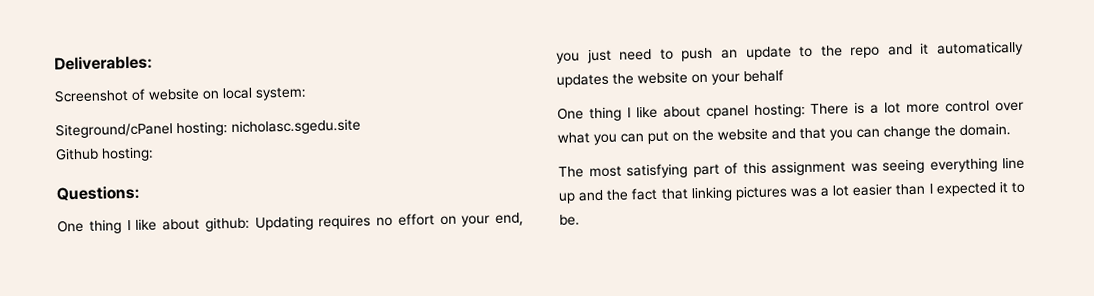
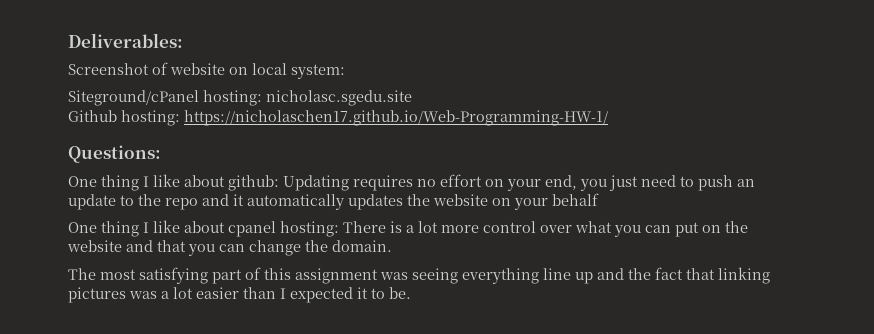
- Github hosting:
+ Github hosting: https://nicholaschen17.github.io/Web-Programming-HW-1/

